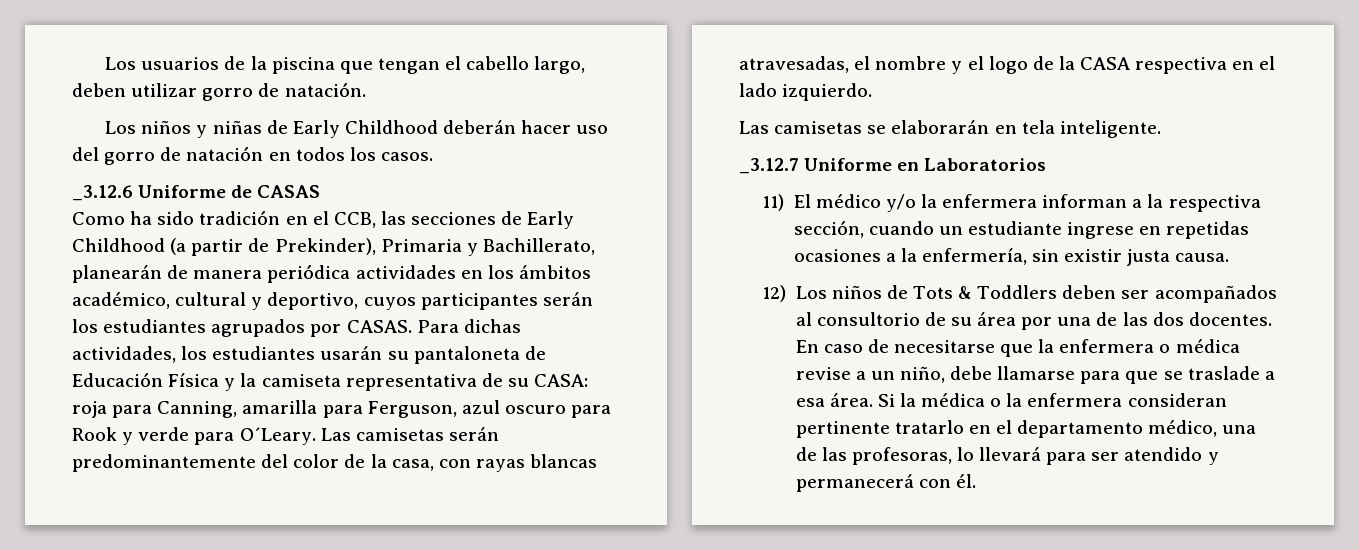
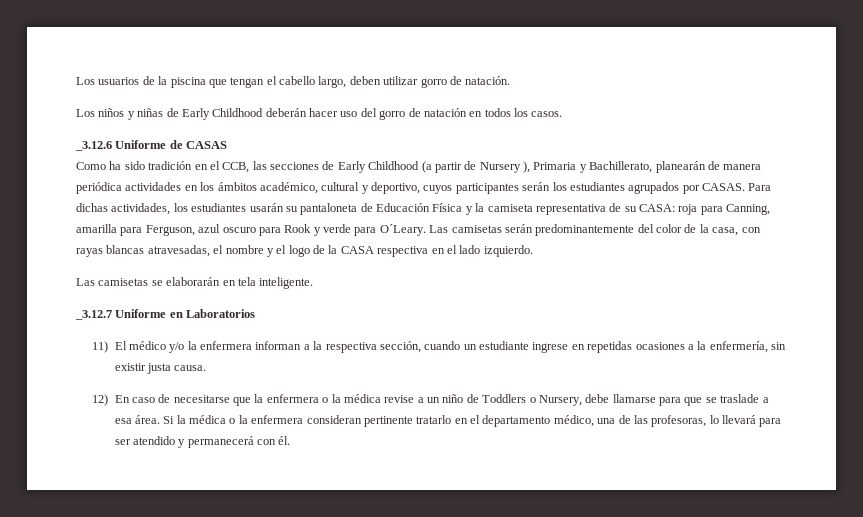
- Como ha sido tradición en el CCB, las secciones de Early Childhood (a partir de Prekinder), Primaria y Bachillerato, planearán de manera periódica actividades en los ámbitos académico, cultural y deportivo, cuyos participantes serán los estudiantes agrupados por CASAS.
+ Como ha sido tradición en el CCB, las secciones de Early Childhood (a partir de Nursery ), Primaria y Bachillerato, planearán de manera periódica actividades en los ámbitos académico, cultural y deportivo, cuyos participantes serán los estudiantes agrupados por CASAS.
- 12) Los niños de Tots & Toddlers deben ser acompañados al consultorio de su área por una de las dos docentes. En caso de necesitarse que la enfermera o médica revise a un niño, debe llamarse para que se traslade a esa área.
+ 12) En caso de necesitarse que la enfermera o la médica revise a un niño de Toddlers o Nursery, debe llamarse para que se traslade a esa área.

